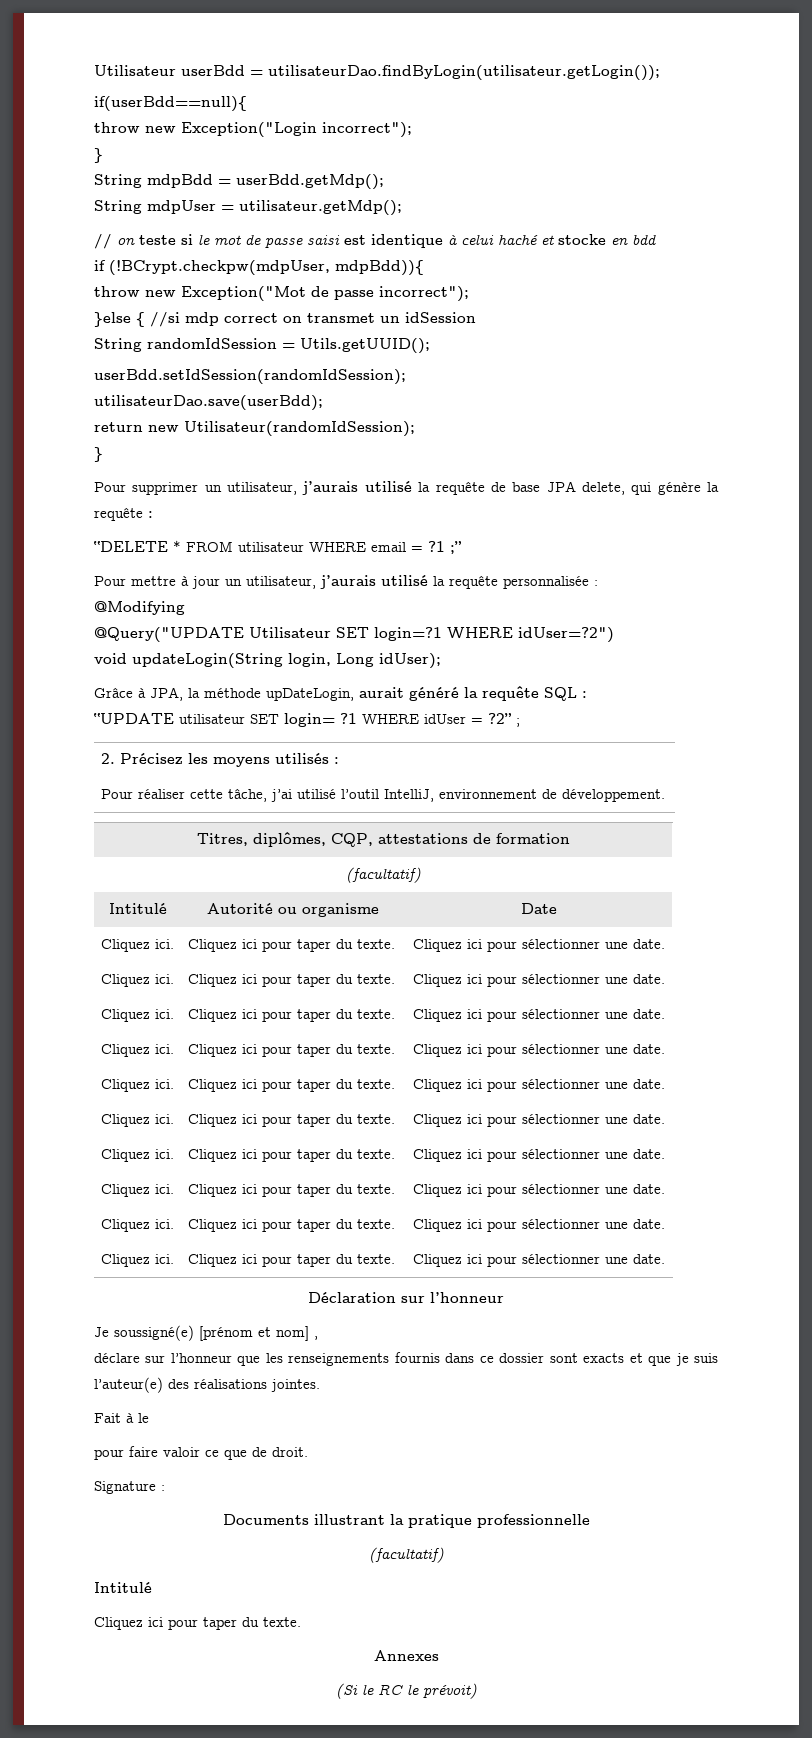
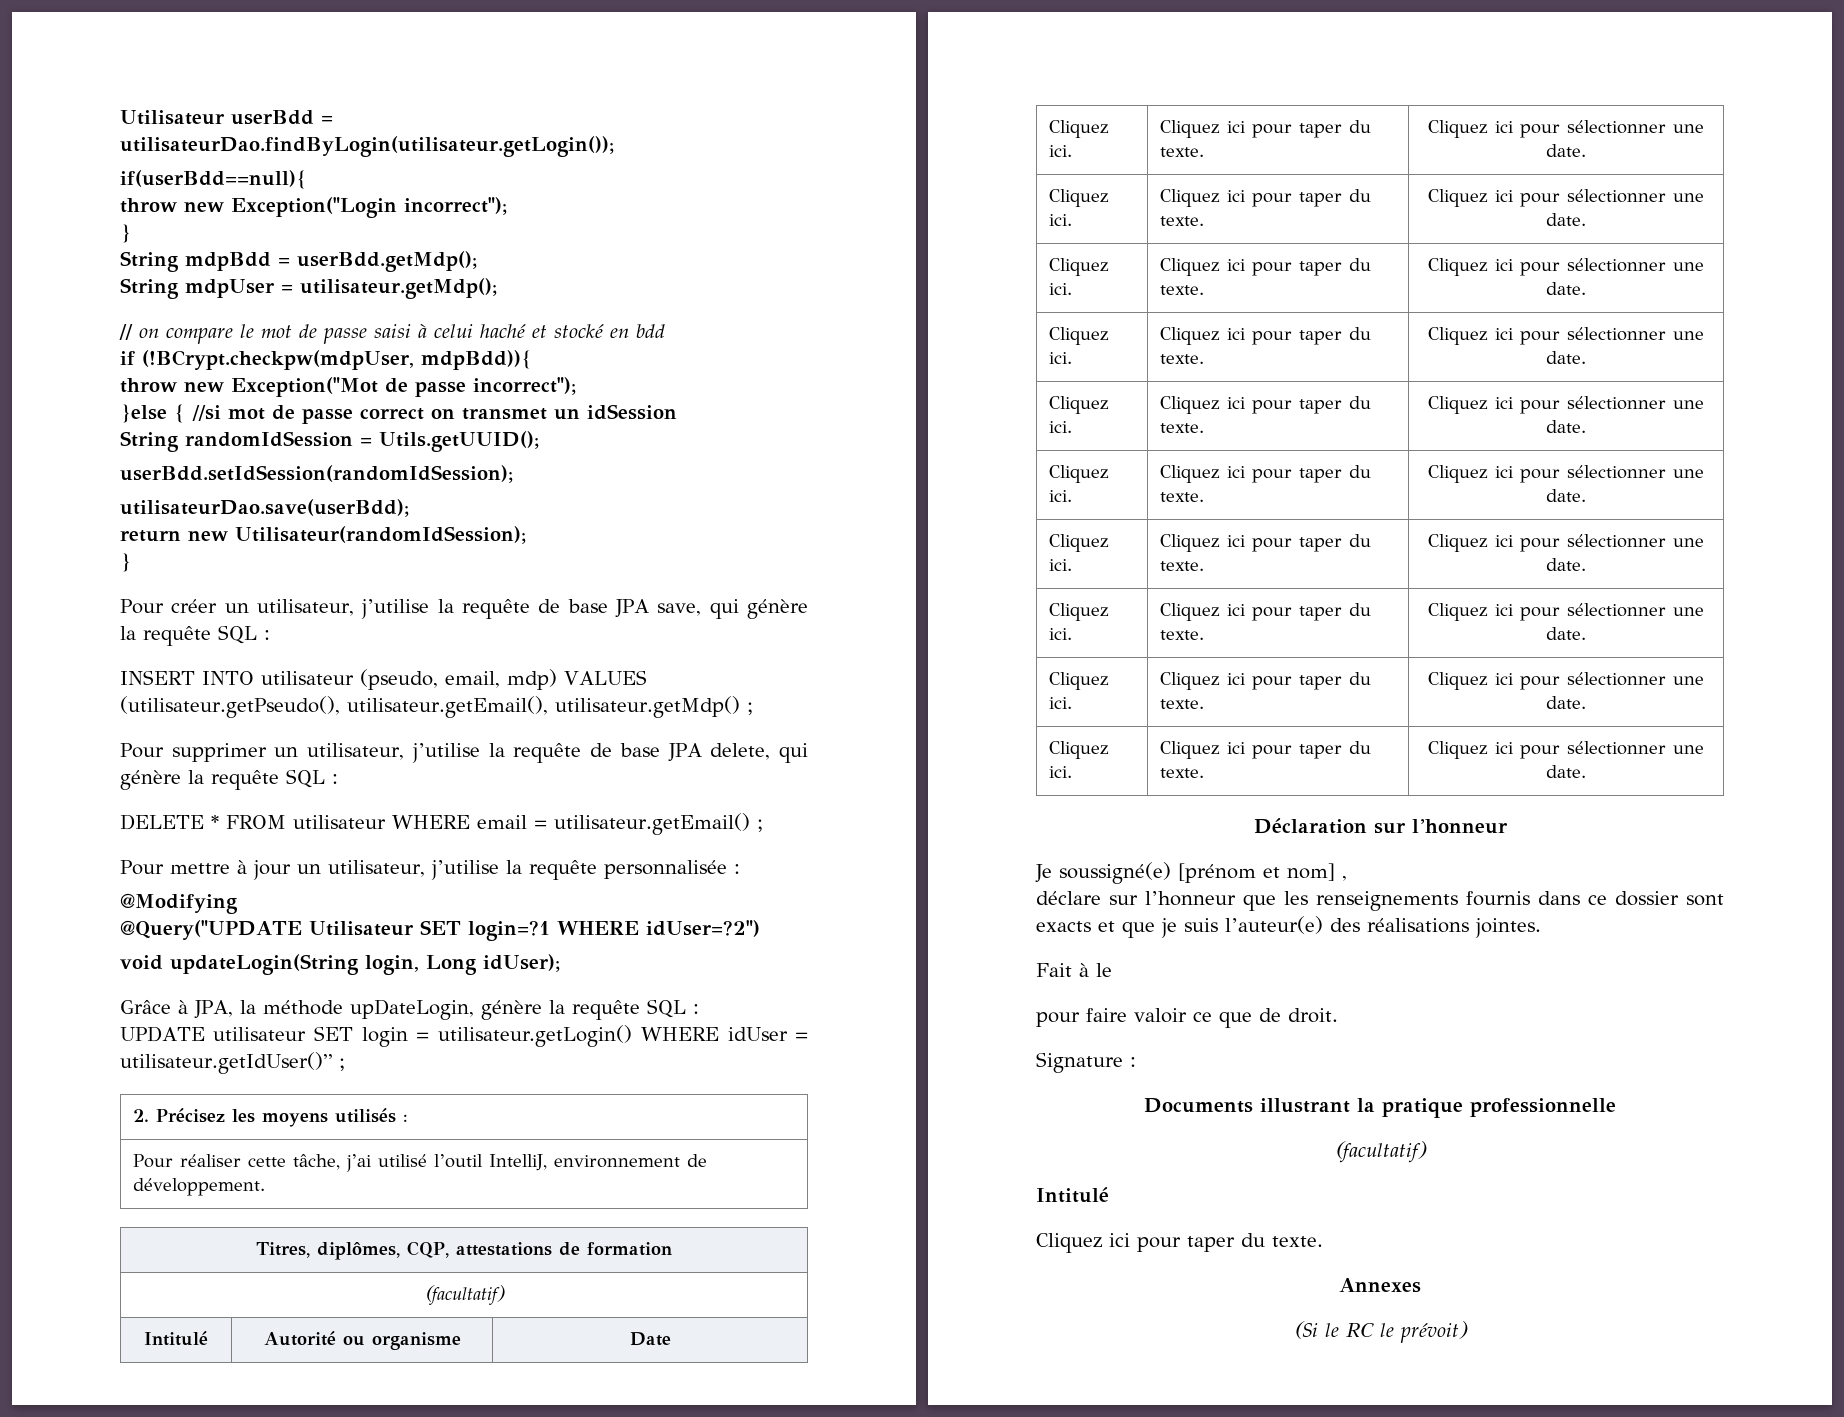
- // on teste si le mot de passe saisi est identique à celui haché et stocke en bdd
+ // on compare le mot de passe saisi à celui haché et stocké en bdd
- }else { //si mdp correct on transmet un idSession
+ }else { //si mot de passe correct on transmet un idSession
+ Pour créer un utilisateur, j’utilise la requête de base JPA save, qui génère la requête SQL :
+ INSERT INTO utilisateur (pseudo, email, mdp) VALUES (utilisateur.getPseudo(), utilisateur.getEmail(), utilisateur.getMdp() ;
- Pour supprimer un utilisateur, j’aurais utilisé la requête de base JPA delete, qui génère la requête :
- ‟DELETE * FROM utilisateur WHERE email = ?1 ;”
+ Pour supprimer un utilisateur, j’utilise la requête de base JPA delete, qui génère la requête SQL :
+ DELETE * FROM utilisateur WHERE email = utilisateur.getEmail() ;
- Pour mettre à jour un utilisateur, j’aurais utilisé la requête personnalisée :
+ Pour mettre à jour un utilisateur, j’utilise la requête personnalisée :
- Grâce à JPA, la méthode upDateLogin, aurait généré la requête SQL :
- ‟UPDATE utilisateur SET login= ?1 WHERE idUser = ?2” ;
+ Grâce à JPA, la méthode upDateLogin, génère la requête SQL :
+ UPDATE utilisateur SET login = utilisateur.getLogin() WHERE idUser = utilisateur.getIdUser()” ;

